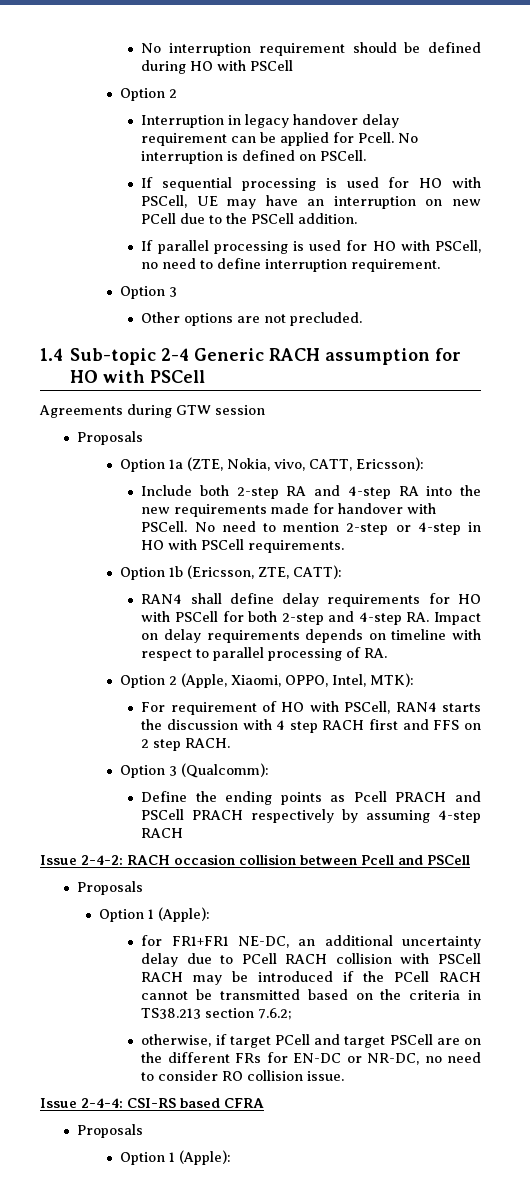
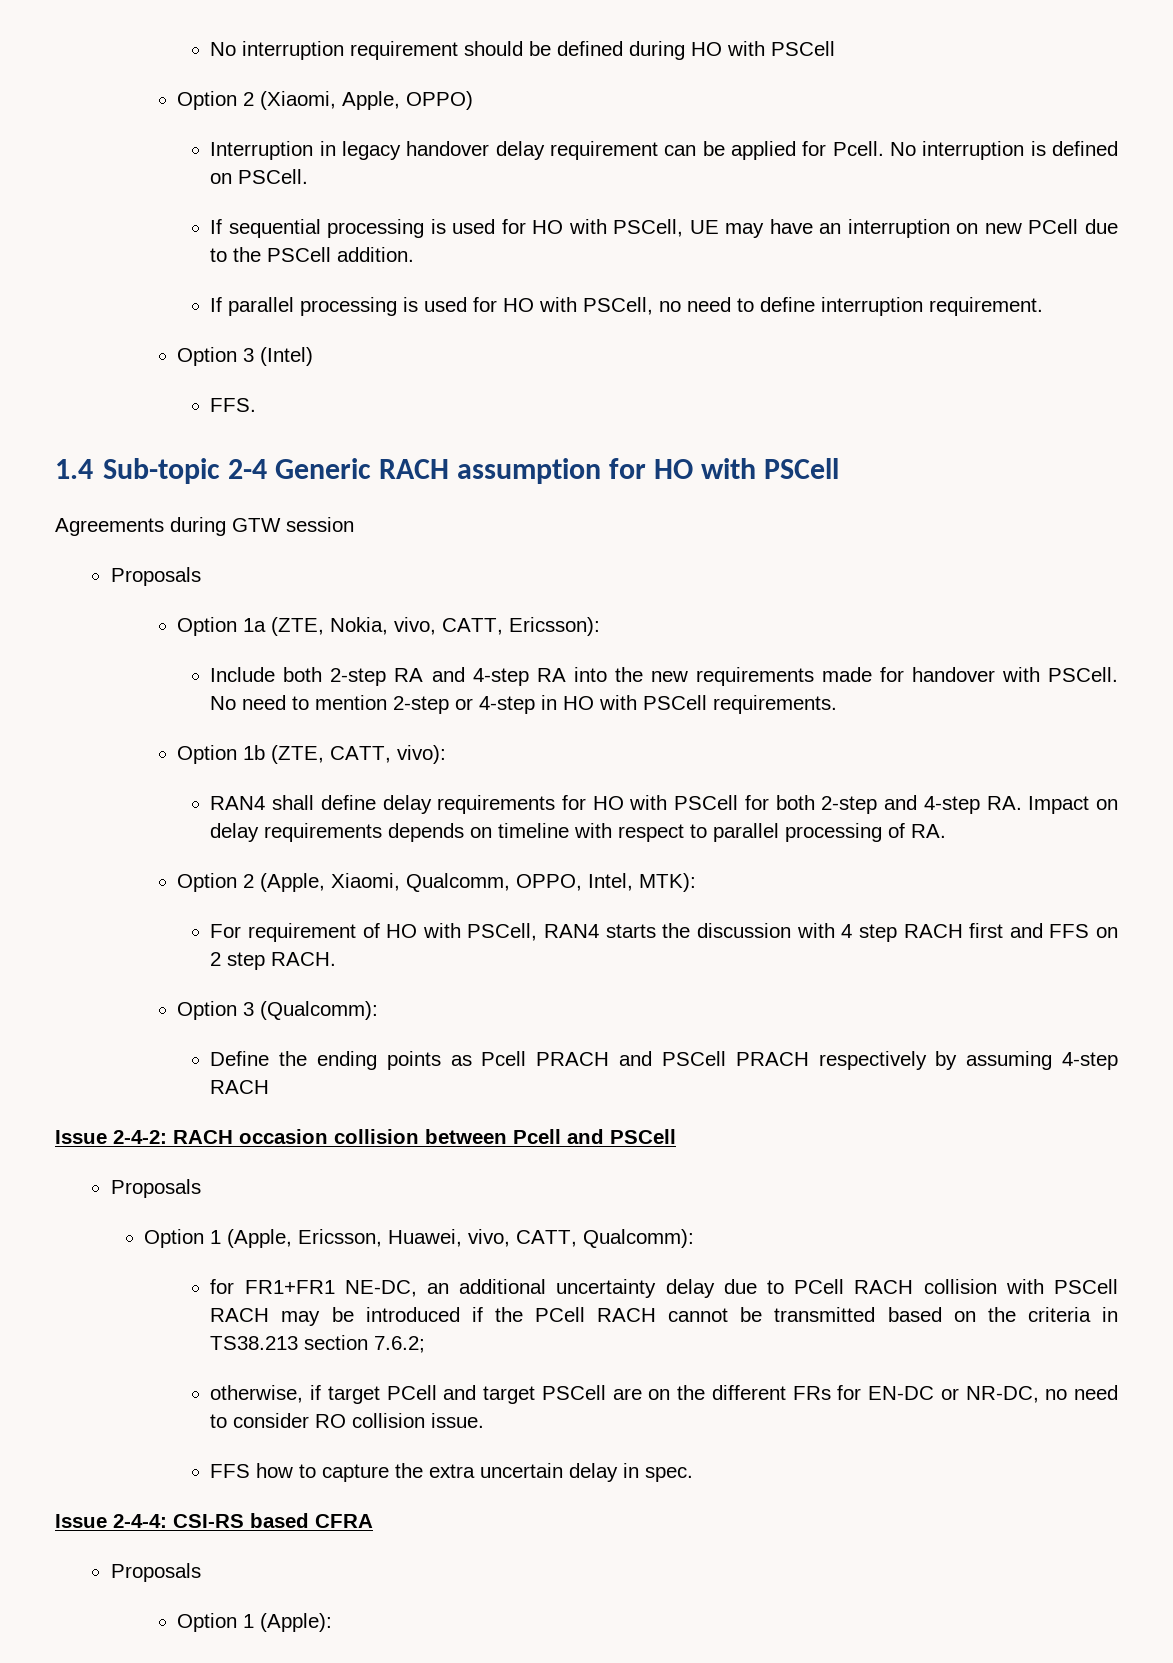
  No interruption requirement should be defined during HO with PSCell
- Option 2
+ Option 2 (Xiaomi, Apple, OPPO)
  If parallel processing is used for HO with PSCell, no need to define interruption requirement.
- Option 3
- Other options are not precluded.
+ Option 3 (Intel)
+ FFS.
- Option 1b (Ericsson, ZTE, CATT):
+ Option 1b (ZTE, CATT, vivo):
- Option 2 (Apple, Xiaomi, OPPO, Intel, MTK):
+ Option 2 (Apple, Xiaomi, Qualcomm, OPPO, Intel, MTK):
  Issue 2-4-2: RACH occasion collision between Pcell and PSCell
  Proposals
- Option 1 (Apple):
+ Option 1 (Apple, Ericsson, Huawei, vivo, CATT, Qualcomm):
+ FFS how to capture the extra uncertain delay in spec.

